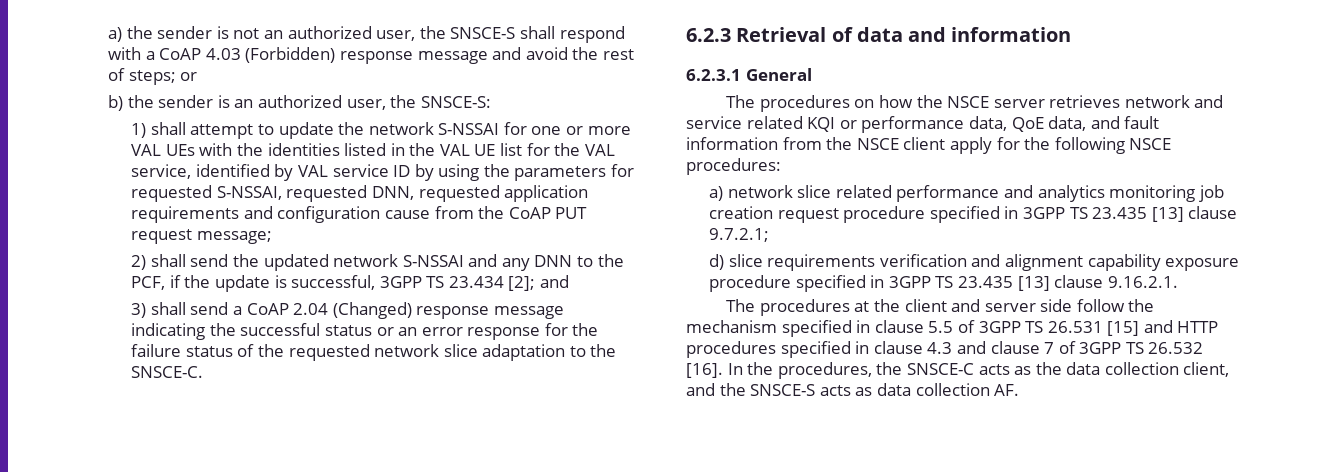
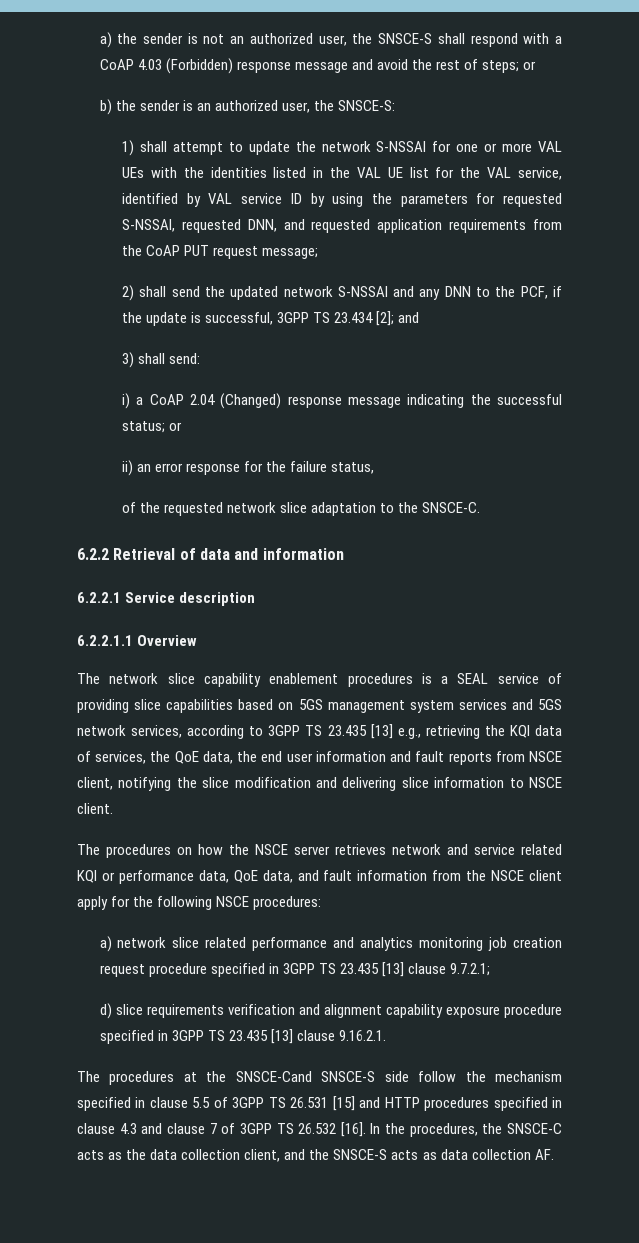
- 1) shall attempt to update the network S-NSSAI for one or more VAL UEs with the identities listed in the VAL UE list for the VAL service, identified by VAL service ID by using the parameters for requested S-NSSAI, requested DNN, requested application requirements and configuration cause from the CoAP PUT request message;
+ 1) shall attempt to update the network S-NSSAI for one or more VAL UEs with the identities listed in the VAL UE list for the VAL service, identified by VAL service ID by using the parameters for requested S-NSSAI, requested DNN, and requested application requirements from the CoAP PUT request message;
- 3) shall send a CoAP 2.04 (Changed) response message indicating the successful status or an error response for the failure status of the requested network slice adaptation to the SNSCE-C.
+ 3) shall send:
+ i) a CoAP 2.04 (Changed) response message indicating the successful status; or
+ ii) an error response for the failure status,
+ of the requested network slice adaptation to the SNSCE-C.
- 6.2.3 Retrieval of data and information
+ 6.2.2 Retrieval of data and information
- 6.2.3.1 General
+ 6.2.2.1 Service description
+ 6.2.2.1.1 Overview
+ The network slice capability enablement procedures is a SEAL service of providing slice capabilities based on 5GS management system services and 5GS network services, according to 3GPP TS 23.435 [13] e.g., retrieving the KQI data of services, the QoE data, the end user information and fault reports from NSCE client, notifying the slice modification and delivering slice information to NSCE client.
- The procedures at the client and server side follow the mechanism specified in clause 5.5 of 3GPP TS 26.531 [15] and HTTP procedures specified in clause 4.3 and clause 7 of 3GPP TS 26.532 [16].
+ The procedures at the SNSCE-Cand SNSCE-S side follow the mechanism specified in clause 5.5 of 3GPP TS 26.531 [15] and HTTP procedures specified in clause 4.3 and clause 7 of 3GPP TS 26.532 [16].

